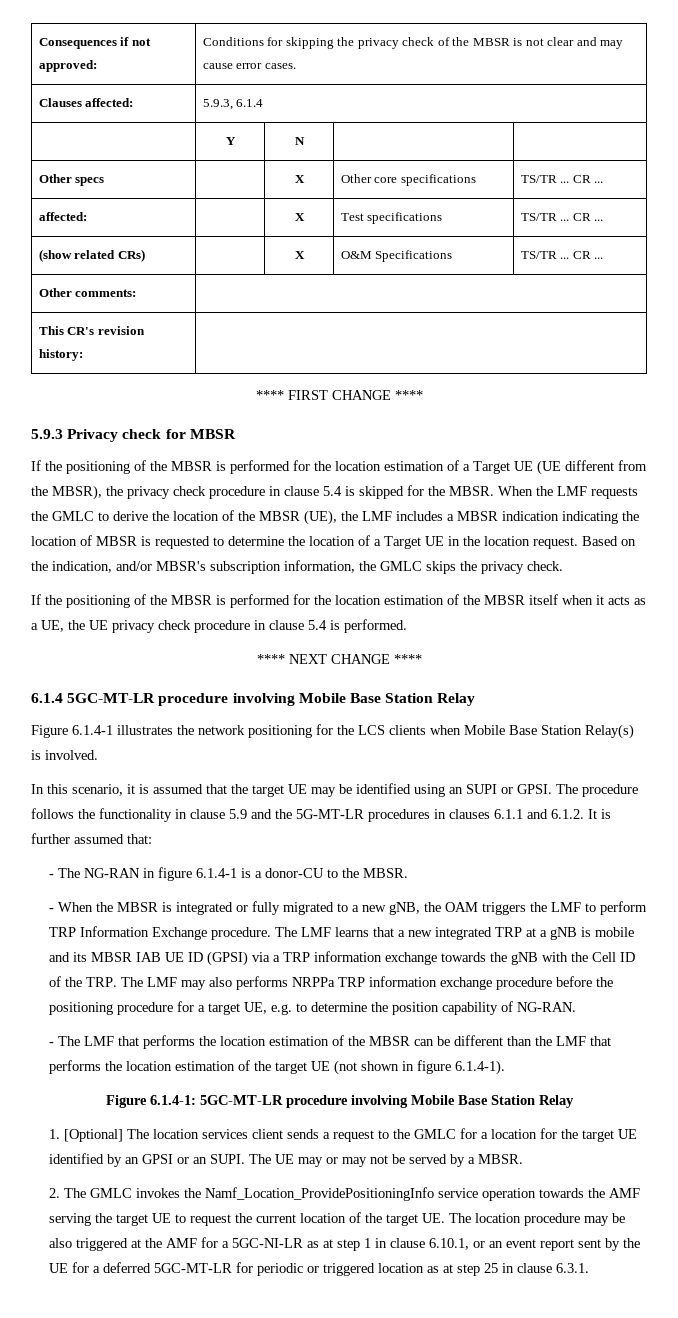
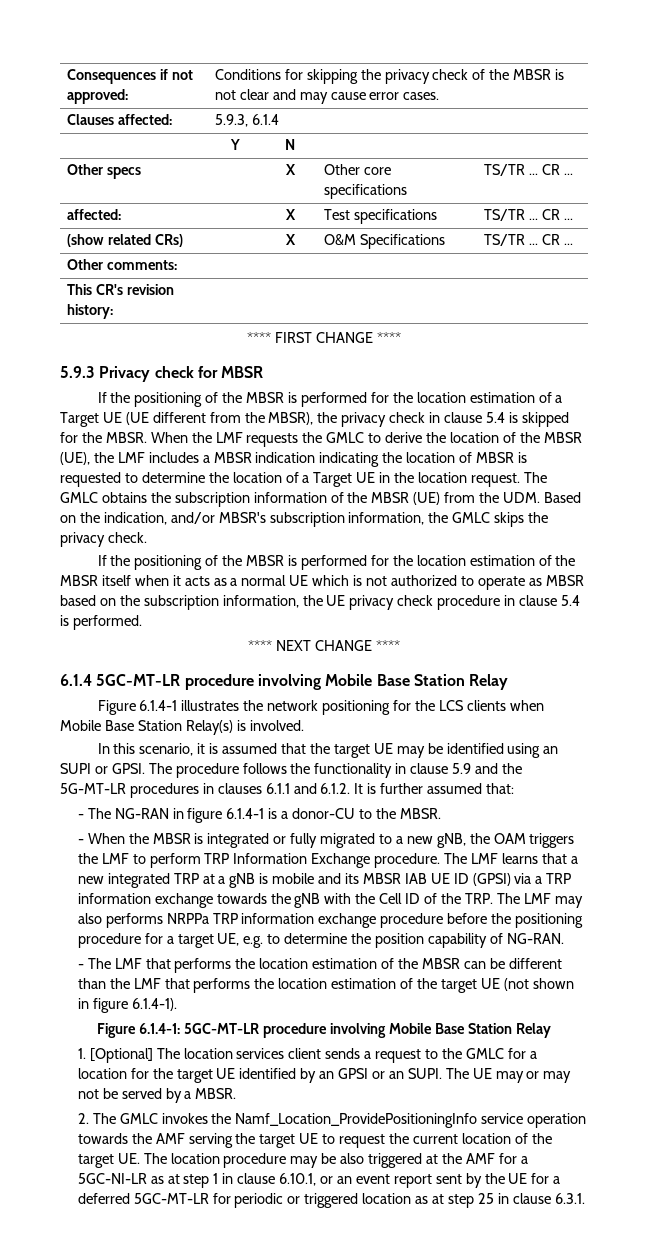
- If the positioning of the MBSR is performed for the location estimation of a Target UE (UE different from the MBSR), the privacy check procedure in clause 5.4 is skipped for the MBSR.
+ If the positioning of the MBSR is performed for the location estimation of a Target UE (UE different from the MBSR), the privacy check in clause 5.4 is skipped for the MBSR.
- Based on the indication, and/or MBSR's subscription information, the GMLC skips the privacy check.
+ The GMLC obtains the subscription information of the MBSR (UE) from the UDM. Based on the indication, and/or MBSR's subscription information, the GMLC skips the privacy check.
- If the positioning of the MBSR is performed for the location estimation of the MBSR itself when it acts as a UE, the UE privacy check procedure in clause 5.4 is performed.
+ If the positioning of the MBSR is performed for the location estimation of the MBSR itself when it acts as a normal UE which is not authorized to operate as MBSR based on the subscription information, the UE privacy check procedure in clause 5.4 is performed.

